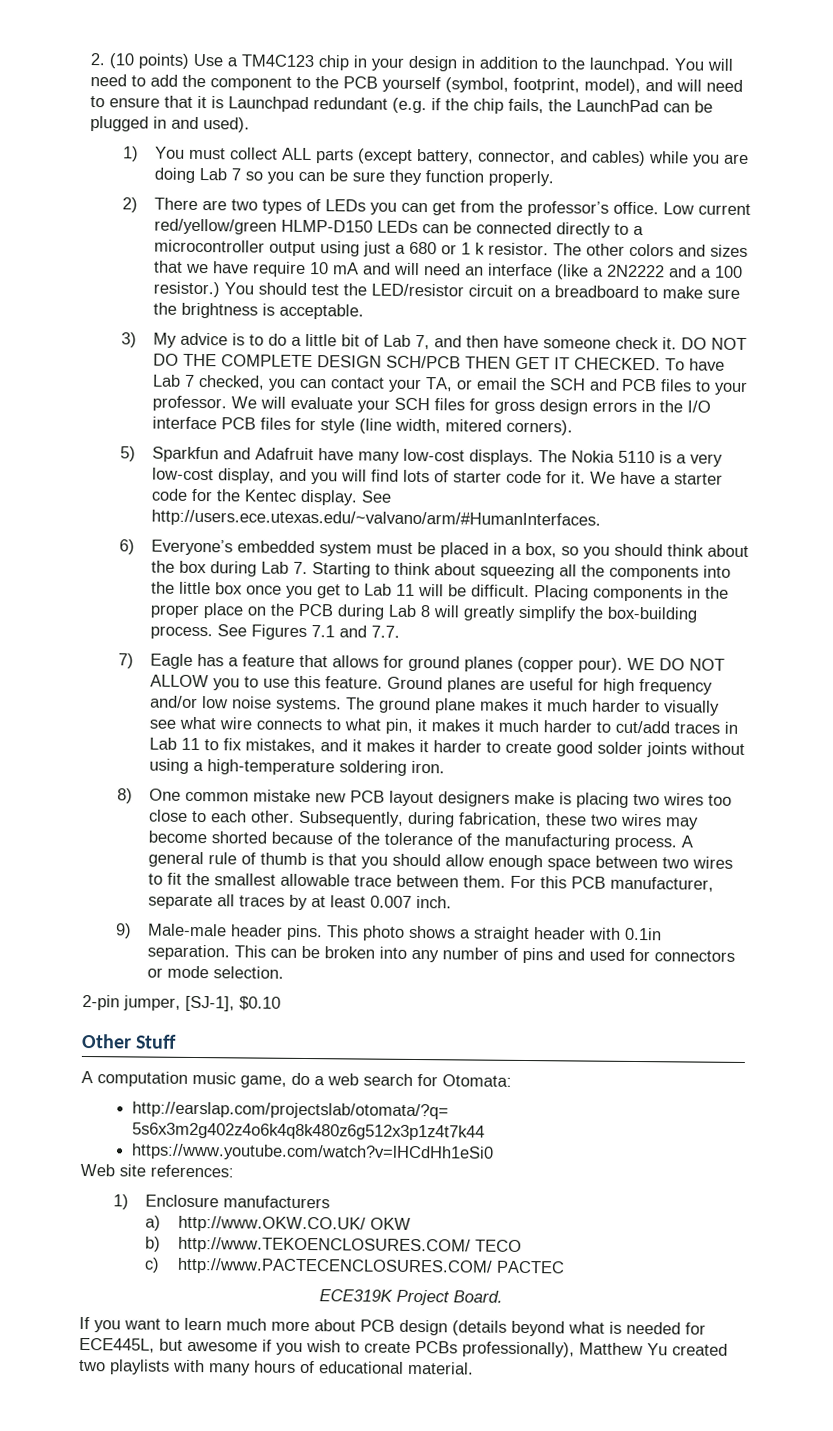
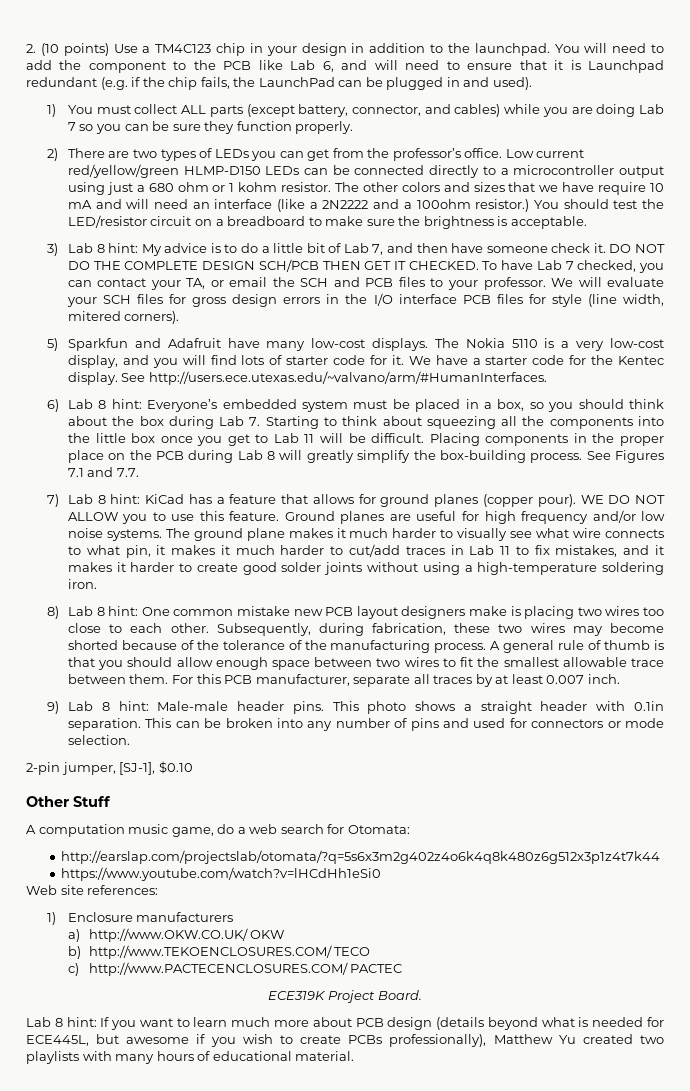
- You will need to add the component to the PCB yourself (symbol, footprint, model), and will need to ensure that it is Launchpad redundant (e.g. if the chip fails, the LaunchPad can be plugged in and used).
+ You will need to add the component to the PCB like Lab 6, and will need to ensure that it is Launchpad redundant (e.g. if the chip fails, the LaunchPad can be plugged in and used).
- Low current red/yellow/green HLMP-D150 LEDs can be connected directly to a microcontroller output using just a 680 or 1 k resistor.
+ Low current red/yellow/green HLMP-D150 LEDs can be connected directly to a microcontroller output using just a 680 ohm or 1 kohm resistor.
- The other colors and sizes that we have require 10 mA and will need an interface (like a 2N2222 and a 100 resistor.)
+ The other colors and sizes that we have require 10 mA and will need an interface (like a 2N2222 and a 100ohm resistor.)
- 3) My advice is to do a little bit of Lab 7, and then have someone check it.
+ 3) Lab 8 hint: My advice is to do a little bit of Lab 7, and then have someone check it.
- 6) Everyone’s embedded system must be placed in a box, so you should think about the box during Lab 7. Starting to think about squeezing all the components into the little box once you get to Lab 11 will be difficult.
+ 6) Lab 8 hint: Everyone’s embedded system must be placed in a box, so you should think about the box during Lab 7. Starting to think about squeezing all the components into the little box once you get to Lab 11 will be difficult.
- 7) Eagle has a feature that allows for ground planes (copper pour).
+ 7) Lab 8 hint: KiCad has a feature that allows for ground planes (copper pour).
- 8) One common mistake new PCB layout designers make is placing two wires too close to each other.
+ 8) Lab 8 hint: One common mistake new PCB layout designers make is placing two wires too close to each other.
- 9) Male-male header pins.
+ 9) Lab 8 hint: Male-male header pins.
- If you want to learn much more about PCB design (details beyond what is needed for ECE445L, but awesome if you wish to create PCBs professionally), Matthew Yu created two playlists with many hours of educational material.
+ Lab 8 hint: If you want to learn much more about PCB design (details beyond what is needed for ECE445L, but awesome if you wish to create PCBs professionally), Matthew Yu created two playlists with many hours of educational material.

